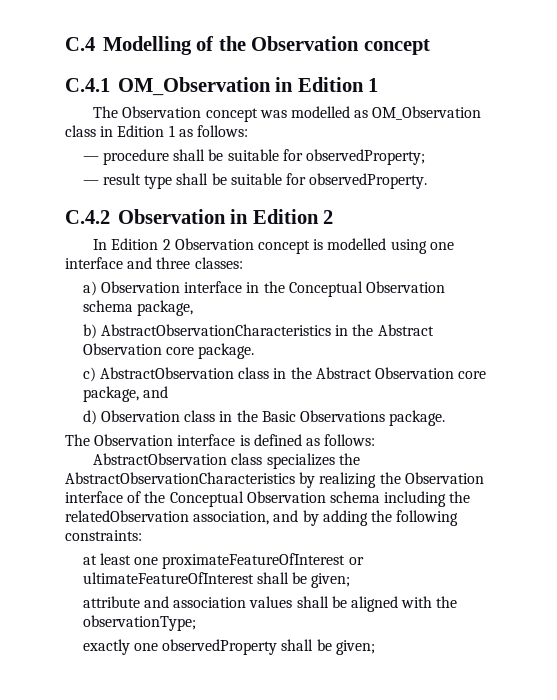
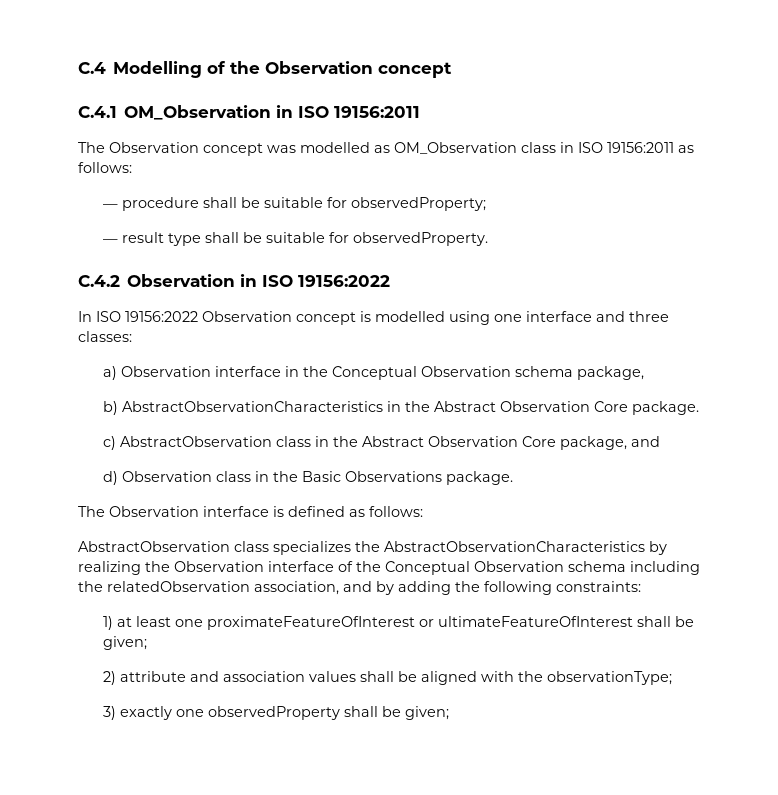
- C.4.1 OM_Observation in Edition 1
+ C.4.1 OM_Observation in ISO 19156:2011
- The Observation concept was modelled as OM_Observation class in Edition 1 as follows:
+ The Observation concept was modelled as OM_Observation class in ISO 19156:2011 as follows:
- C.4.2 Observation in Edition 2
+ C.4.2 Observation in ISO 19156:2022
- In Edition 2 Observation concept is modelled using one interface and three classes:
+ In ISO 19156:2022 Observation concept is modelled using one interface and three classes:
- b) AbstractObservationCharacteristics in the Abstract Observation core package.
+ b) AbstractObservationCharacteristics in the Abstract Observation Core package.
- c) AbstractObservation class in the Abstract Observation core package, and
+ c) AbstractObservation class in the Abstract Observation Core package, and
- at least one proximateFeatureOfInterest or ultimateFeatureOfInterest shall be given;
+ 1) at least one proximateFeatureOfInterest or ultimateFeatureOfInterest shall be given;
- attribute and association values shall be aligned with the observationType;
+ 2) attribute and association values shall be aligned with the observationType;
- exactly one observedProperty shall be given;
+ 3) exactly one observedProperty shall be given;

